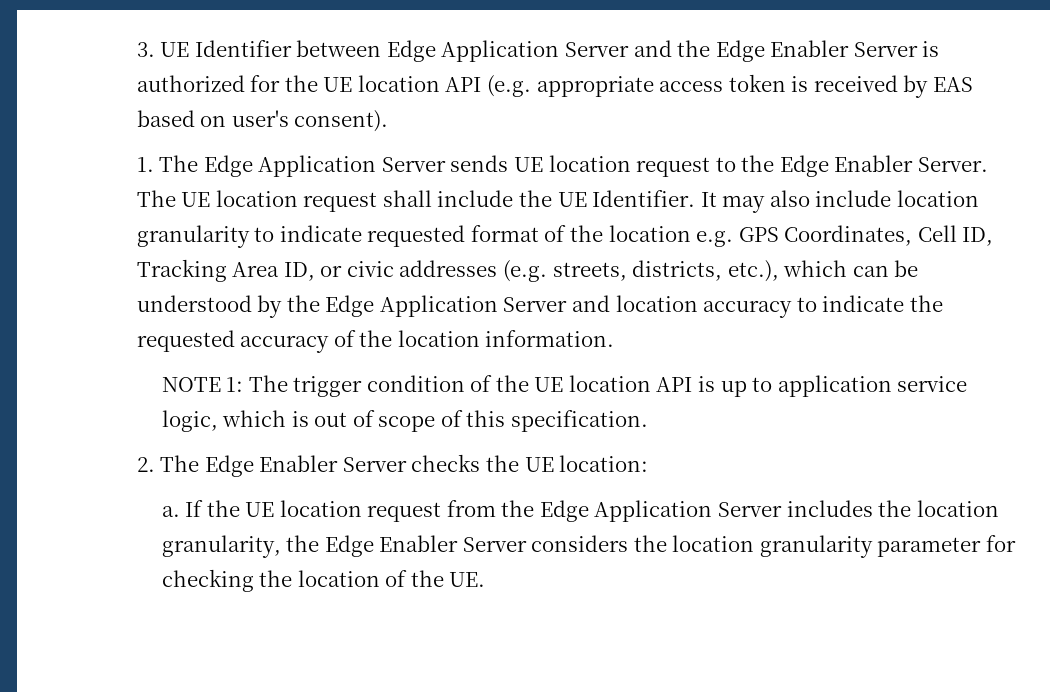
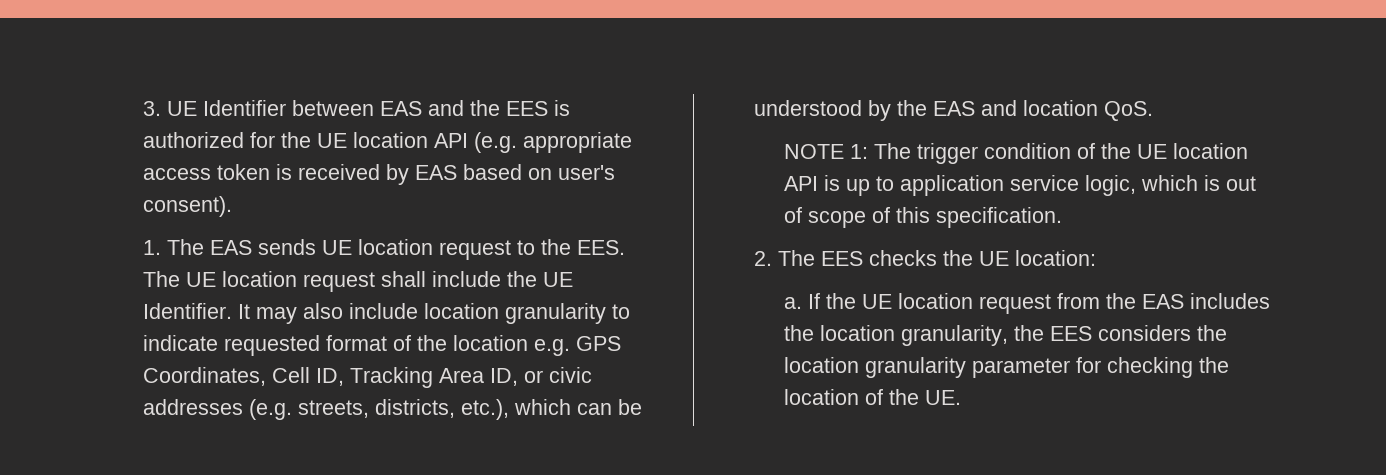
- 3. UE Identifier between Edge Application Server and the Edge Enabler Server is authorized for the UE location API (e.g. appropriate access token is received by EAS based on user's consent).
+ 3. UE Identifier between EAS and the EES is authorized for the UE location API (e.g. appropriate access token is received by EAS based on user's consent).
- 1. The Edge Application Server sends UE location request to the Edge Enabler Server. The UE location request shall include the UE Identifier.
+ 1. The EAS sends UE location request to the EES. The UE location request shall include the UE Identifier.
- It may also include location granularity to indicate requested format of the location e.g. GPS Coordinates, Cell ID, Tracking Area ID, or civic addresses (e.g. streets, districts, etc.), which can be understood by the Edge Application Server and location accuracy to indicate the requested accuracy of the location information.
+ It may also include location granularity to indicate requested format of the location e.g. GPS Coordinates, Cell ID, Tracking Area ID, or civic addresses (e.g. streets, districts, etc.), which can be understood by the EAS and location QoS.
- 2. The Edge Enabler Server checks the UE location:
+ 2. The EES checks the UE location:
- If the UE location request from the Edge Application Server includes the location granularity, the Edge Enabler Server considers the location granularity parameter for checking the location of the UE.
+ If the UE location request from the EAS includes the location granularity, the EES considers the location granularity parameter for checking the location of the UE.

